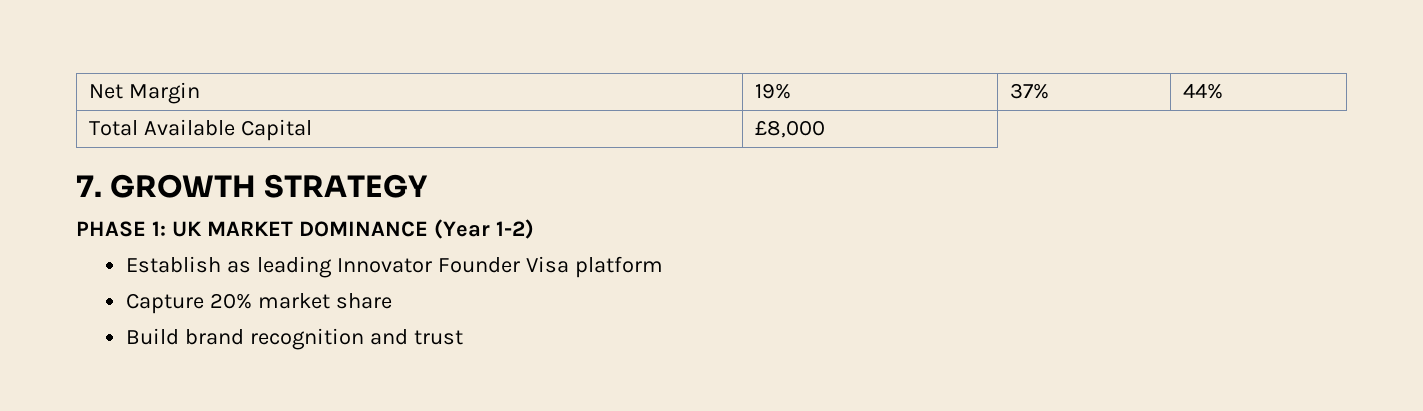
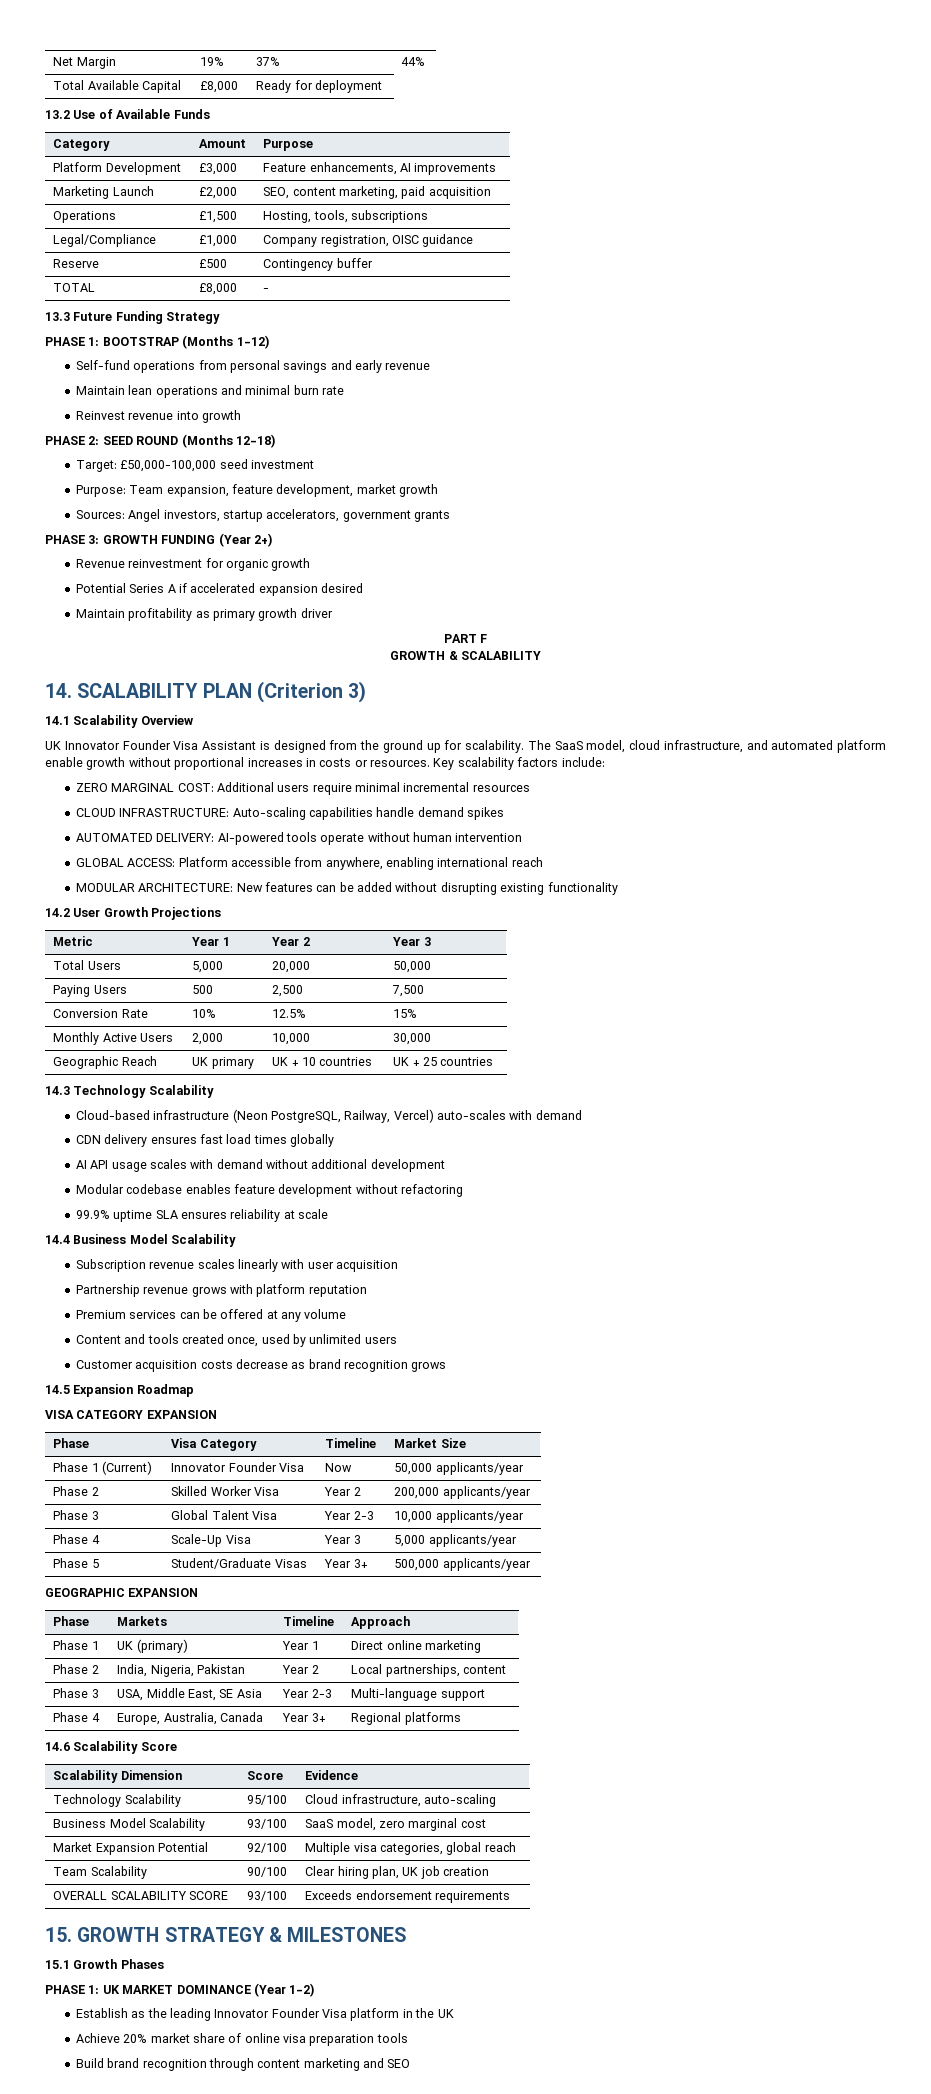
- Total Available Capital | £8,000
- 7. GROWTH STRATEGY
+ Total Available Capital | £8,000 | Ready for deployment
+ 13.2 Use of Available Funds
+ Category | Amount | Purpose
+ Platform Development | £3,000 | Feature enhancements, AI improvements
+ Marketing Launch | £2,000 | SEO, content marketing, paid acquisition
+ Operations | £1,500 | Hosting, tools, subscriptions
+ Legal/Compliance | £1,000 | Company registration, OISC guidance
+ Reserve | £500 | Contingency buffer
+ TOTAL | £8,000 | -
+ 13.3 Future Funding Strategy
+ PHASE 1: BOOTSTRAP (Months 1-12)
+ Self-fund operations from personal savings and early revenue
+ Maintain lean operations and minimal burn rate
+ Reinvest revenue into growth
+ PHASE 2: SEED ROUND (Months 12-18)
+ Target: £50,000-100,000 seed investment
+ Purpose: Team expansion, feature development, market growth
+ Sources: Angel investors, startup accelerators, government grants
+ PHASE 3: GROWTH FUNDING (Year 2+)
+ Revenue reinvestment for organic growth
+ Potential Series A if accelerated expansion desired
+ Maintain profitability as primary growth driver
+ PART F
+ GROWTH & SCALABILITY
+ 14. SCALABILITY PLAN (Criterion 3)
+ 14.1 Scalability Overview
+ UK Innovator Founder Visa Assistant is designed from the ground up for scalability. The SaaS model, cloud infrastructure, and automated platform enable growth without proportional increases in costs or resources. Key scalability factors include:
+ ZERO MARGINAL COST: Additional users require minimal incremental resources
+ CLOUD INFRASTRUCTURE: Auto-scaling capabilities handle demand spikes
+ AUTOMATED DELIVERY: AI-powered tools operate without human intervention
+ GLOBAL ACCESS: Platform accessible from anywhere, enabling international reach
+ MODULAR ARCHITECTURE: New features can be added without disrupting existing functionality
+ 14.2 User Growth Projections
+ Metric | Year 1 | Year 2 | Year 3
+ Total Users | 5,000 | 20,000 | 50,000
+ Paying Users | 500 | 2,500 | 7,500
+ Conversion Rate | 10% | 12.5% | 15%
+ Monthly Active Users | 2,000 | 10,000 | 30,000
+ Geographic Reach | UK primary | UK + 10 countries | UK + 25 countries
+ 14.3 Technology Scalability
+ Cloud-based infrastructure (Neon PostgreSQL, Railway, Vercel) auto-scales with demand
+ CDN delivery ensures fast load times globally
+ AI API usage scales with demand without additional development
+ Modular codebase enables feature development without refactoring
+ 99.9% uptime SLA ensures reliability at scale
+ 14.4 Business Model Scalability
+ Subscription revenue scales linearly with user acquisition
+ Partnership revenue grows with platform reputation
+ Premium services can be offered at any volume
+ Content and tools created once, used by unlimited users
+ Customer acquisition costs decrease as brand recognition grows
+ 14.5 Expansion Roadmap
+ VISA CATEGORY EXPANSION
+ Phase | Visa Category | Timeline | Market Size
+ Phase 1 (Current) | Innovator Founder Visa | Now | 50,000 applicants/year
+ Phase 2 | Skilled Worker Visa | Year 2 | 200,000 applicants/year
+ Phase 3 | Global Talent Visa | Year 2-3 | 10,000 applicants/year
+ Phase 4 | Scale-Up Visa | Year 3 | 5,000 applicants/year
+ Phase 5 | Student/Graduate Visas | Year 3+ | 500,000 applicants/year
+ GEOGRAPHIC EXPANSION
+ Phase | Markets | Timeline | Approach
+ Phase 1 | UK (primary) | Year 1 | Direct online marketing
+ Phase 2 | India, Nigeria, Pakistan | Year 2 | Local partnerships, content
+ Phase 3 | USA, Middle East, SE Asia | Year 2-3 | Multi-language support
+ Phase 4 | Europe, Australia, Canada | Year 3+ | Regional platforms
+ 14.6 Scalability Score
+ Scalability Dimension | Score | Evidence
+ Technology Scalability | 95/100 | Cloud infrastructure, auto-scaling
+ Business Model Scalability | 93/100 | SaaS model, zero marginal cost
+ Market Expansion Potential | 92/100 | Multiple visa categories, global reach
+ Team Scalability | 90/100 | Clear hiring plan, UK job creation
+ OVERALL SCALABILITY SCORE | 93/100 | Exceeds endorsement requirements
+ 15. GROWTH STRATEGY & MILESTONES
+ 15.1 Growth Phases
- Establish as leading Innovator Founder Visa platform
- Capture 20% market share
- Build brand recognition and trust
+ Establish as the leading Innovator Founder Visa platform in the UK
+ Achieve 20% market share of online visa preparation tools
+ Build brand recognition through content marketing and SEO

